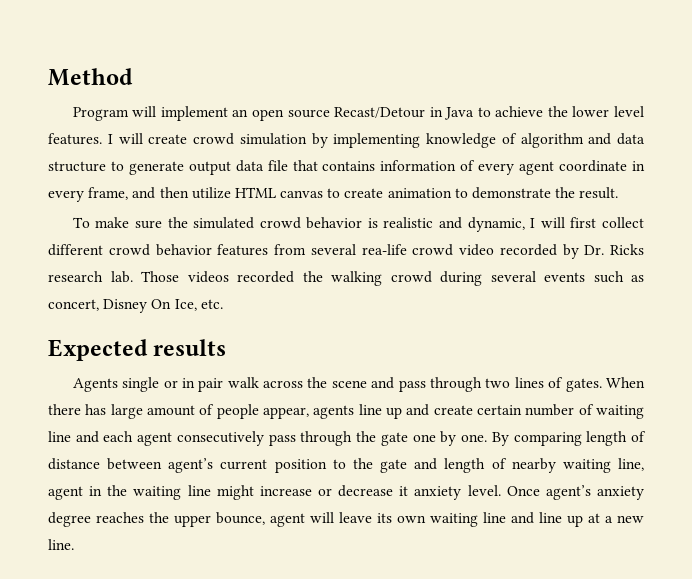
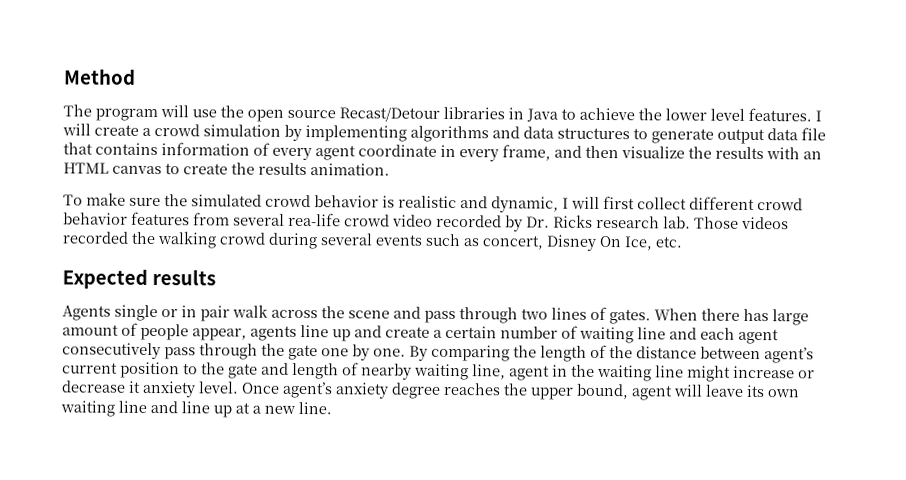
- Program will implement an open source Recast/Detour in Java to achieve the lower level features.
+ The program will use the open source Recast/Detour libraries in Java to achieve the lower level features.
- I will create crowd simulation by implementing knowledge of algorithm and data structure to generate output data file that contains information of every agent coordinate in every frame, and then utilize HTML canvas to create animation to demonstrate the result.
+ I will create a crowd simulation by implementing algorithms and data structures to generate output data file that contains information of every agent coordinate in every frame, and then visualize the results with an HTML canvas to create the results animation.
- When there has large amount of people appear, agents line up and create certain number of waiting line and each agent consecutively pass through the gate one by one.
+ When there has large amount of people appear, agents line up and create a certain number of waiting line and each agent consecutively pass through the gate one by one.
- By comparing length of distance between agent’s current position to the gate and length of nearby waiting line, agent in the waiting line might increase or decrease it anxiety level.
+ By comparing the length of the distance between agent’s current position to the gate and length of nearby waiting line, agent in the waiting line might increase or decrease it anxiety level.
- Once agent’s anxiety degree reaches the upper bounce, agent will leave its own waiting line and line up at a new line.
+ Once agent’s anxiety degree reaches the upper bound, agent will leave its own waiting line and line up at a new line.

